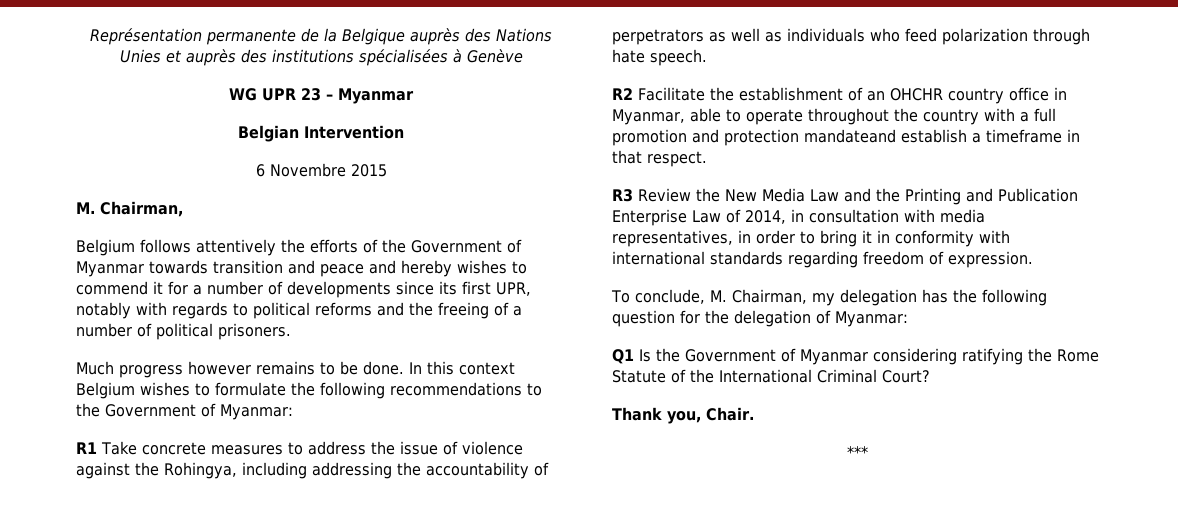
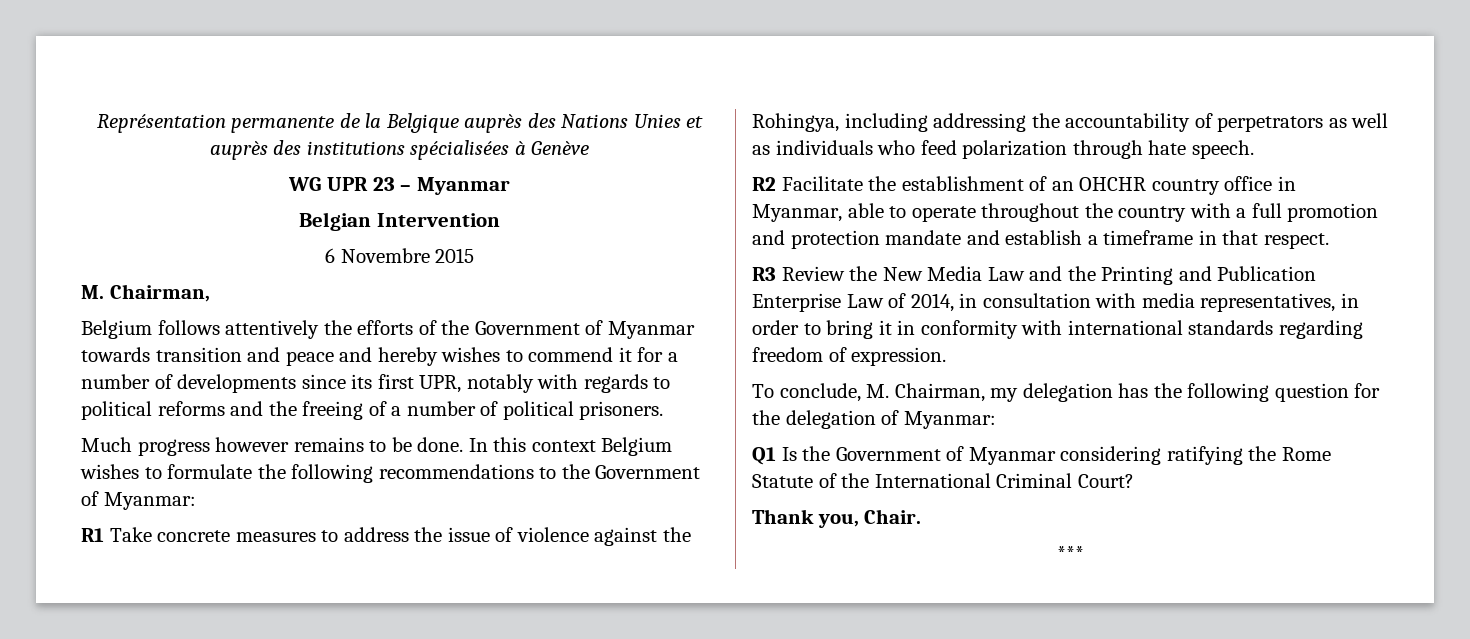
- R2 Facilitate the establishment of an OHCHR country office in Myanmar, able to operate throughout the country with a full promotion and protection mandateand establish a timeframe in that respect.
+ R2 Facilitate the establishment of an OHCHR country office in Myanmar, able to operate throughout the country with a full promotion and protection mandate and establish a timeframe in that respect.

